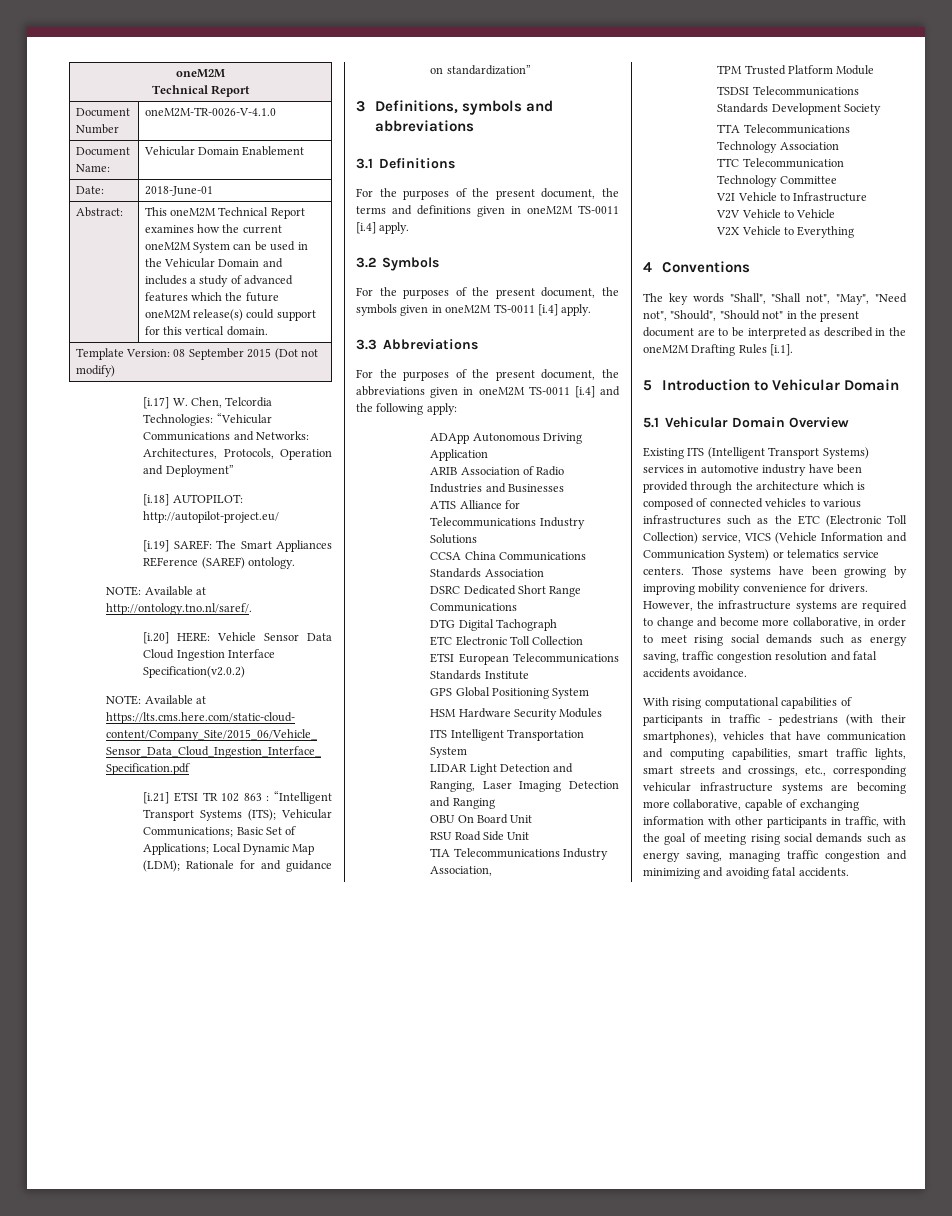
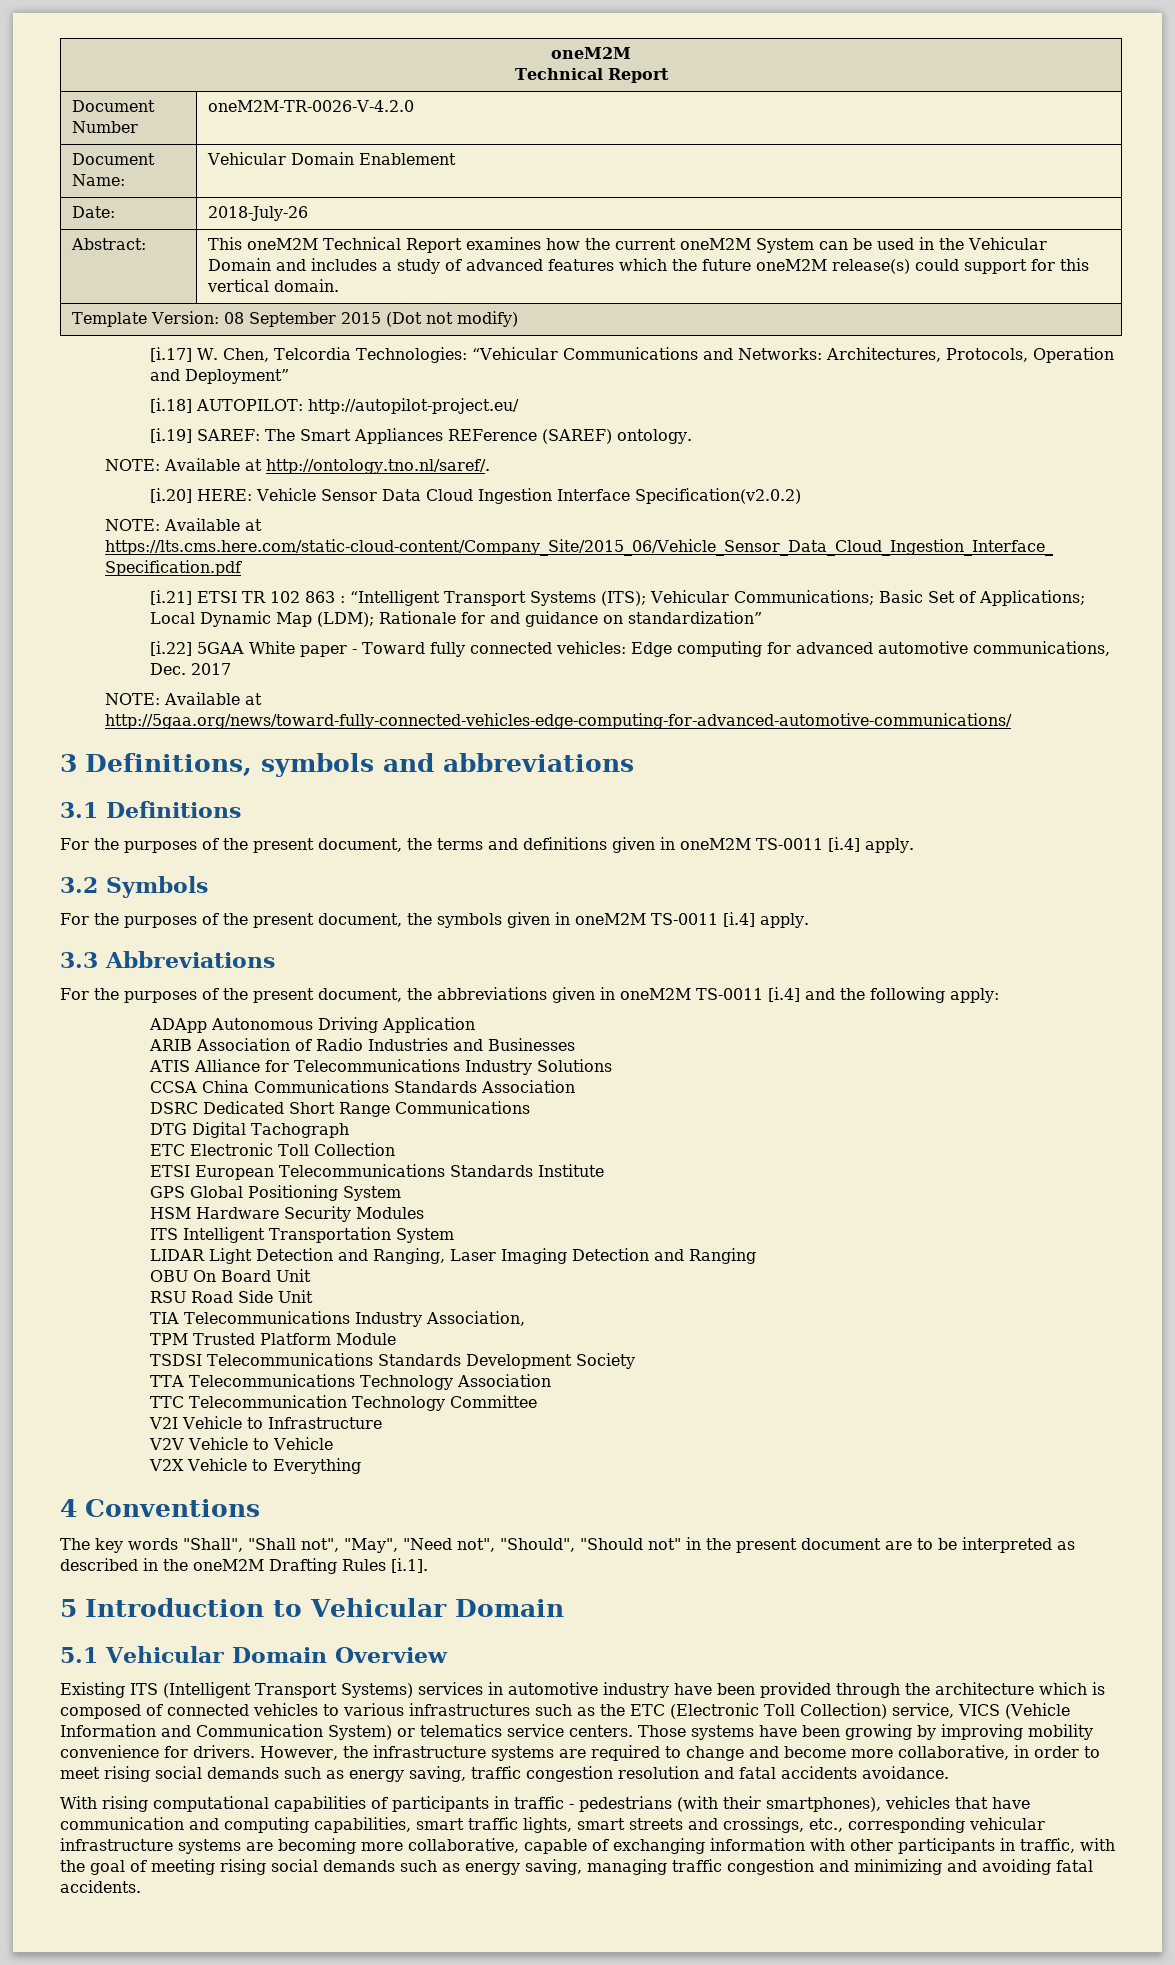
- Document Number | oneM2M-TR-0026-V-4.1.0
+ Document Number | oneM2M-TR-0026-V-4.2.0
- Date: | 2018-June-01
+ Date: | 2018-July-26
+ [i.22] 5GAA White paper - Toward fully connected vehicles: Edge computing for advanced automotive communications, Dec. 2017
+ NOTE: Available at http://5gaa.org/news/toward-fully-connected-vehicles-edge-computing-for-advanced-automotive-communications/

